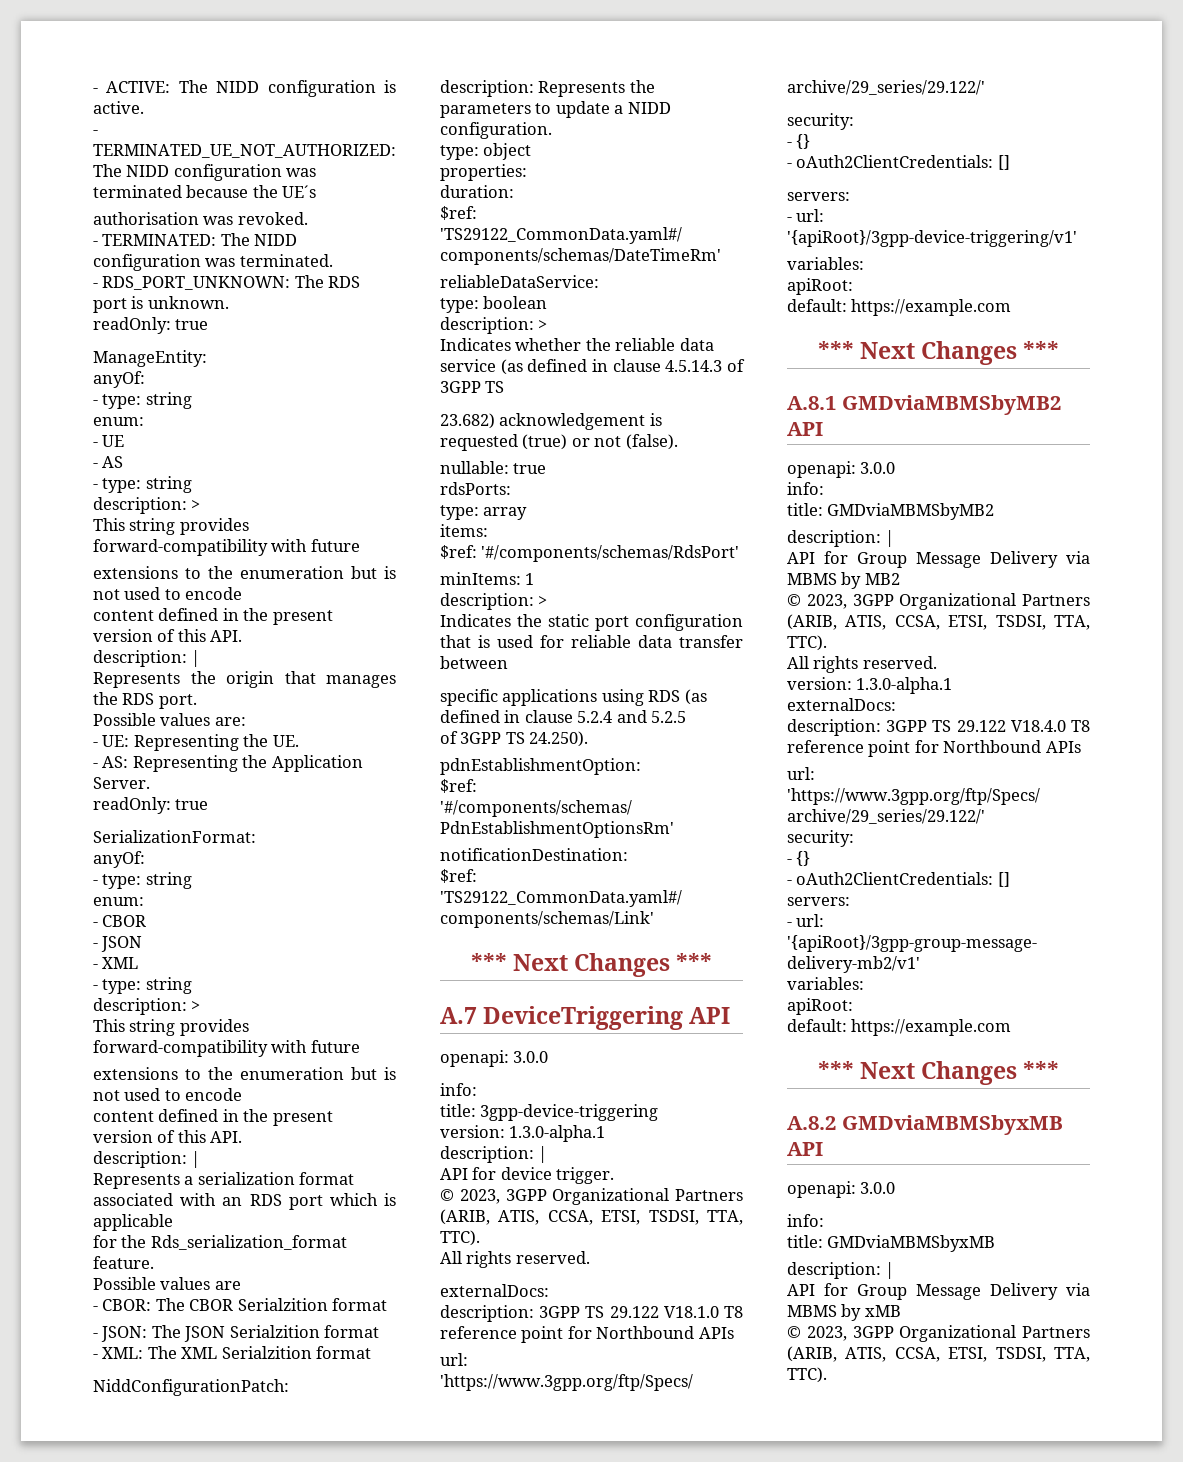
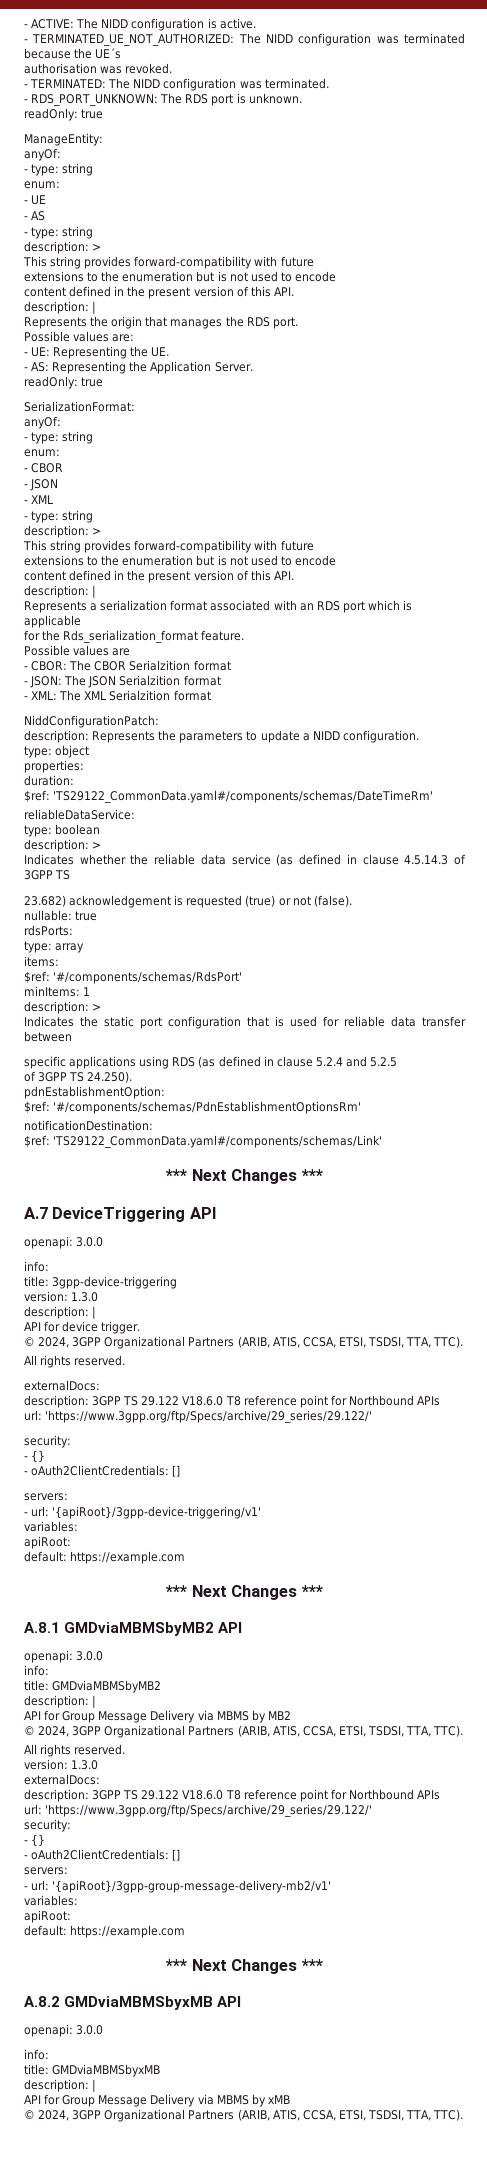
  title: 3gpp-device-triggering
- version: 1.3.0-alpha.1
+ version: 1.3.0
  API for device trigger.
- © 2023, 3GPP Organizational Partners (ARIB, ATIS, CCSA, ETSI, TSDSI, TTA, TTC).
+ © 2024, 3GPP Organizational Partners (ARIB, ATIS, CCSA, ETSI, TSDSI, TTA, TTC).
  All rights reserved.
  externalDocs:
- description: 3GPP TS 29.122 V18.1.0 T8 reference point for Northbound APIs
+ description: 3GPP TS 29.122 V18.6.0 T8 reference point for Northbound APIs
  API for Group Message Delivery via MBMS by MB2
- © 2023, 3GPP Organizational Partners (ARIB, ATIS, CCSA, ETSI, TSDSI, TTA, TTC).
+ © 2024, 3GPP Organizational Partners (ARIB, ATIS, CCSA, ETSI, TSDSI, TTA, TTC).
  All rights reserved.
- version: 1.3.0-alpha.1
+ version: 1.3.0
  externalDocs:
- description: 3GPP TS 29.122 V18.4.0 T8 reference point for Northbound APIs
+ description: 3GPP TS 29.122 V18.6.0 T8 reference point for Northbound APIs
  API for Group Message Delivery via MBMS by xMB
- © 2023, 3GPP Organizational Partners (ARIB, ATIS, CCSA, ETSI, TSDSI, TTA, TTC).
+ © 2024, 3GPP Organizational Partners (ARIB, ATIS, CCSA, ETSI, TSDSI, TTA, TTC).

